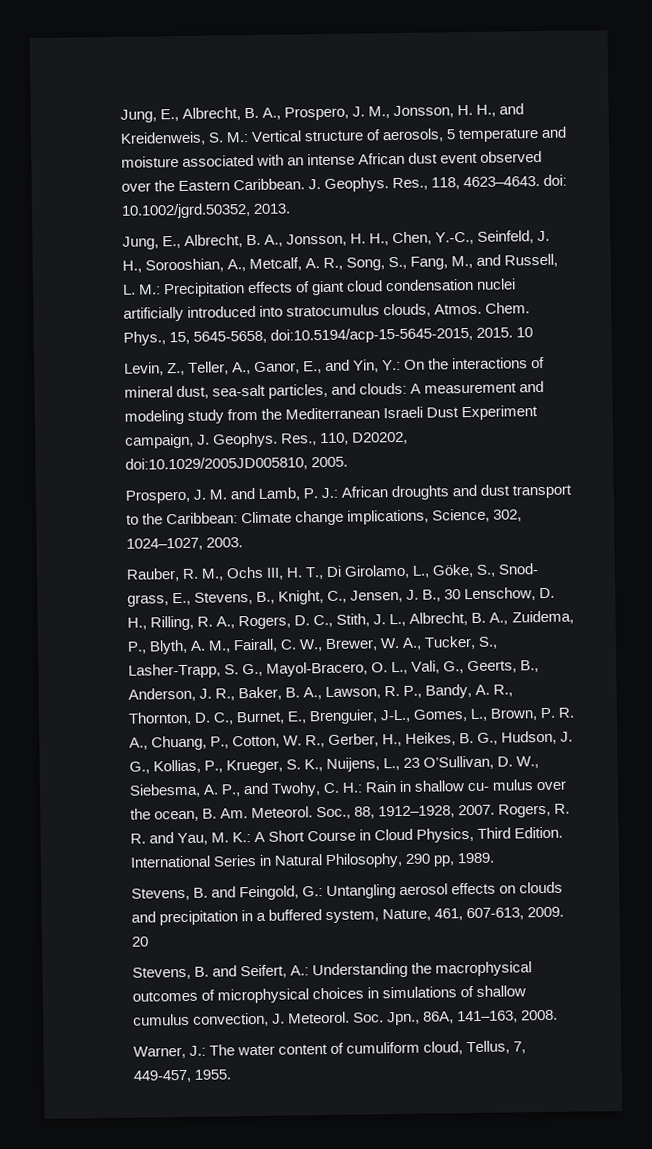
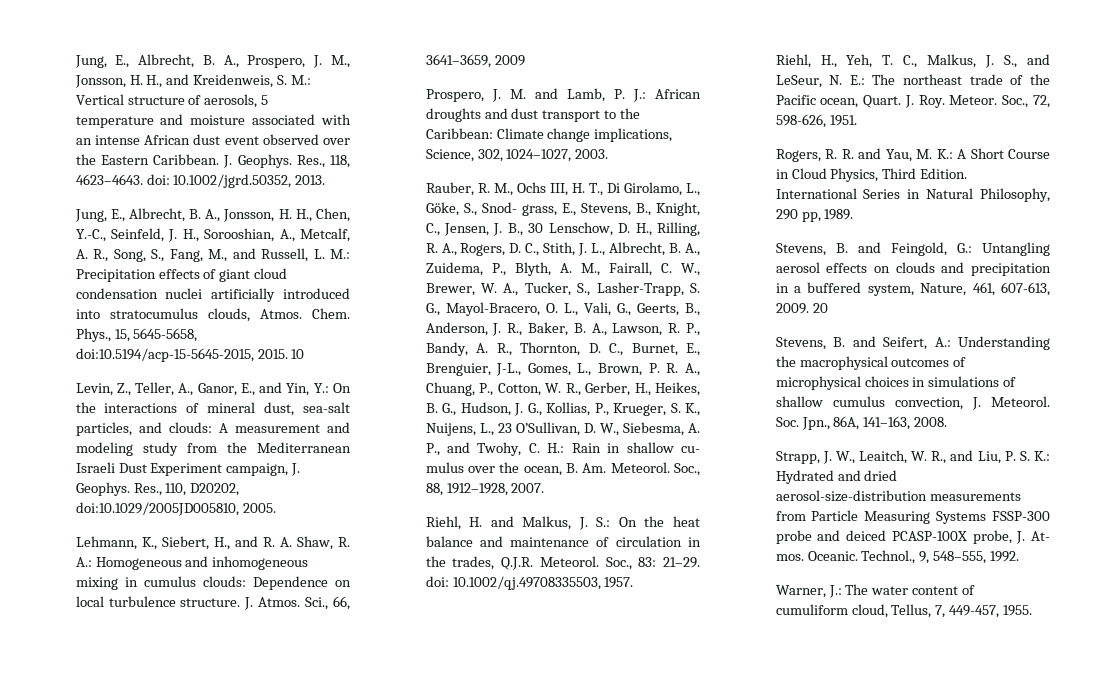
+ Lehmann, K., Siebert, H., and R. A. Shaw, R. A.: Homogeneous and inhomogeneous mixing in cumulus clouds: Dependence on local turbulence structure. J. Atmos. Sci., 66, 3641–3659, 2009
- Soc., 88, 1912–1928, 2007. Rogers, R. R. and Yau, M. K.: A Short Course in Cloud Physics, Third Edition.
+ Soc., 88, 1912–1928, 2007.
+ Riehl, H. and Malkus, J. S.: On the heat balance and maintenance of circulation in the trades, Q.J.R. Meteorol. Soc., 83: 21–29. doi: 10.1002/qj.49708335503, 1957.
+ Riehl, H., Yeh, T. C., Malkus, J. S., and LeSeur, N. E.: The northeast trade of the Pacific ocean, Quart. J. Roy. Meteor. Soc., 72, 598-626, 1951.
+ Rogers, R. R. and Yau, M. K.: A Short Course in Cloud Physics, Third Edition.
+ Strapp, J. W., Leaitch, W. R., and Liu, P. S. K.: Hydrated and dried aerosol-size-distribution measurements from Particle Measuring Systems FSSP-300 probe and deiced PCASP-100X probe, J. At- mos. Oceanic. Technol., 9, 548–555, 1992.

